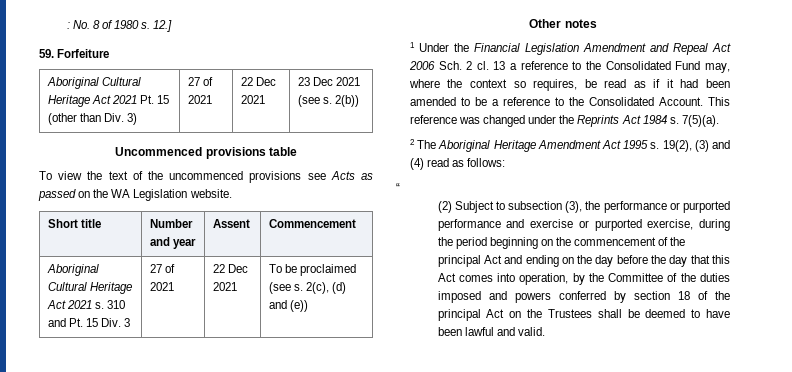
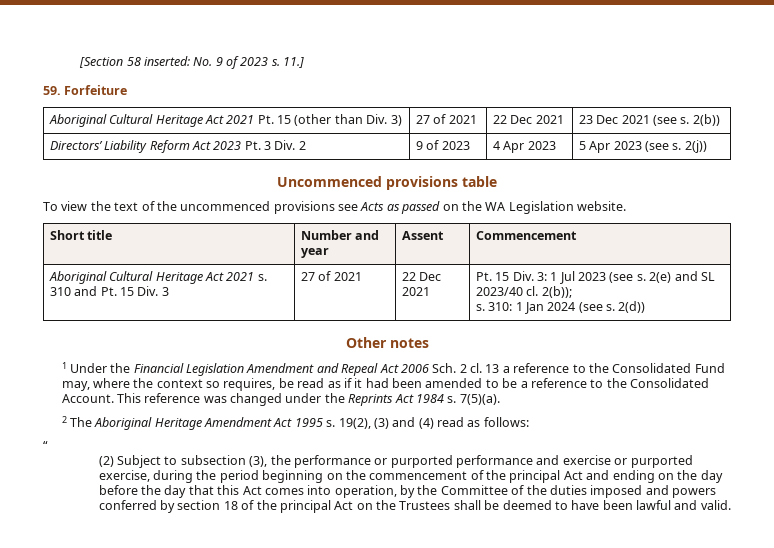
- : No. 8 of 1980 s. 12.]
+ [Section 58 inserted: No. 9 of 2023 s. 11.]
+ Directors’ Liability Reform Act 2023 Pt. 3 Div. 2 | 9 of 2023 | 4 Apr 2023 | 5 Apr 2023 (see s. 2(j))
- To be proclaimed (see s. 2(c), (d) and (e))
+ Pt. 15 Div. 3: 1 Jul 2023 (see s. 2(e) and SL 2023/40 cl. 2(b));
+ s. 310: 1 Jan 2024 (see s. 2(d))

